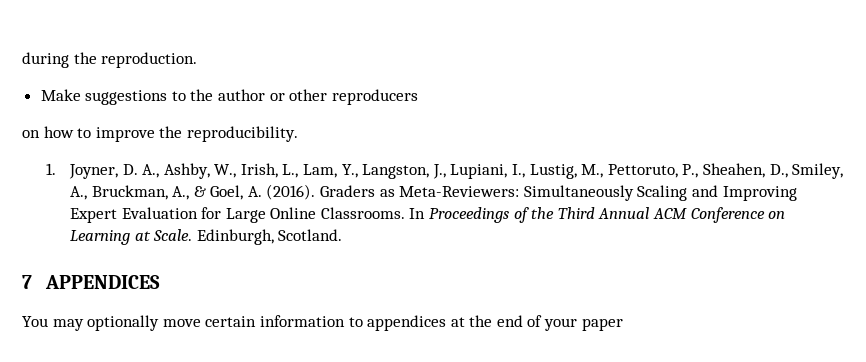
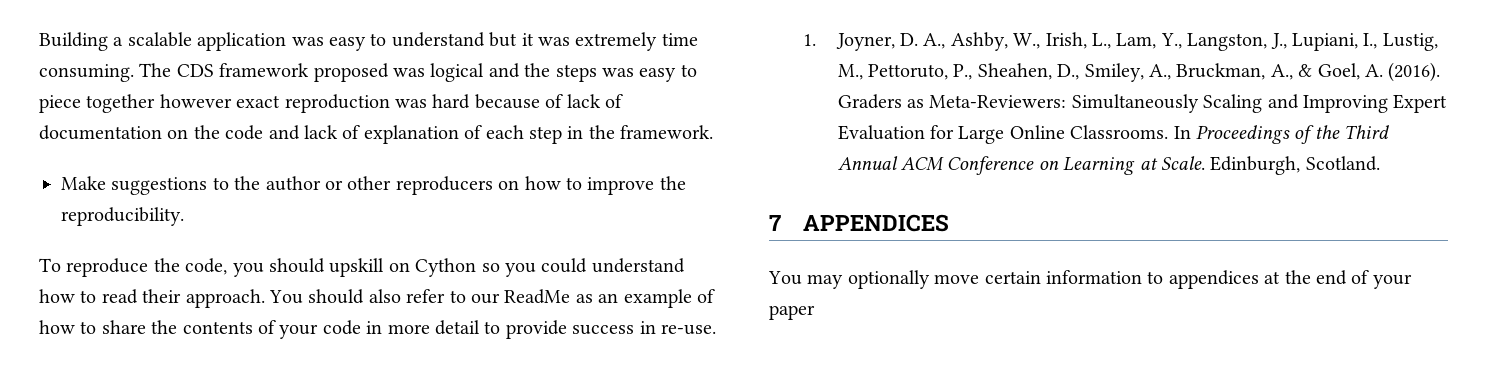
- during the reproduction.
+ Building a scalable application was easy to understand but it was extremely time consuming. The CDS framework proposed was logical and the steps was easy to piece together however exact reproduction was hard because of lack of documentation on the code and lack of explanation of each step in the framework.
- Make suggestions to the author or other reproducers
- on how to improve the reproducibility.
+ Make suggestions to the author or other reproducers on how to improve the reproducibility.
+ To reproduce the code, you should upskill on Cython so you could understand how to read their approach. You should also refer to our ReadMe as an example of how to share the contents of your code in more detail to provide success in re-use.

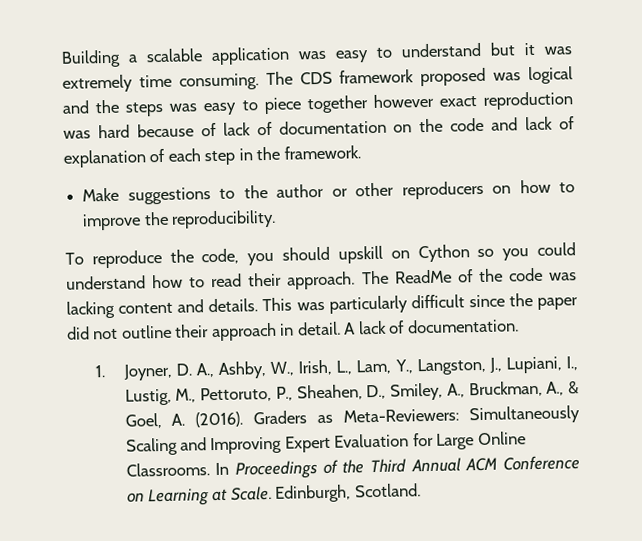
- You should also refer to our ReadMe as an example of how to share the contents of your code in more detail to provide success in re-use.
+ The ReadMe of the code was lacking content and details. This was particularly difficult since the paper did not outline their approach in detail. A lack of documentation.
- 7 APPENDICES
- You may optionally move certain information to appendices at the end of your paper

